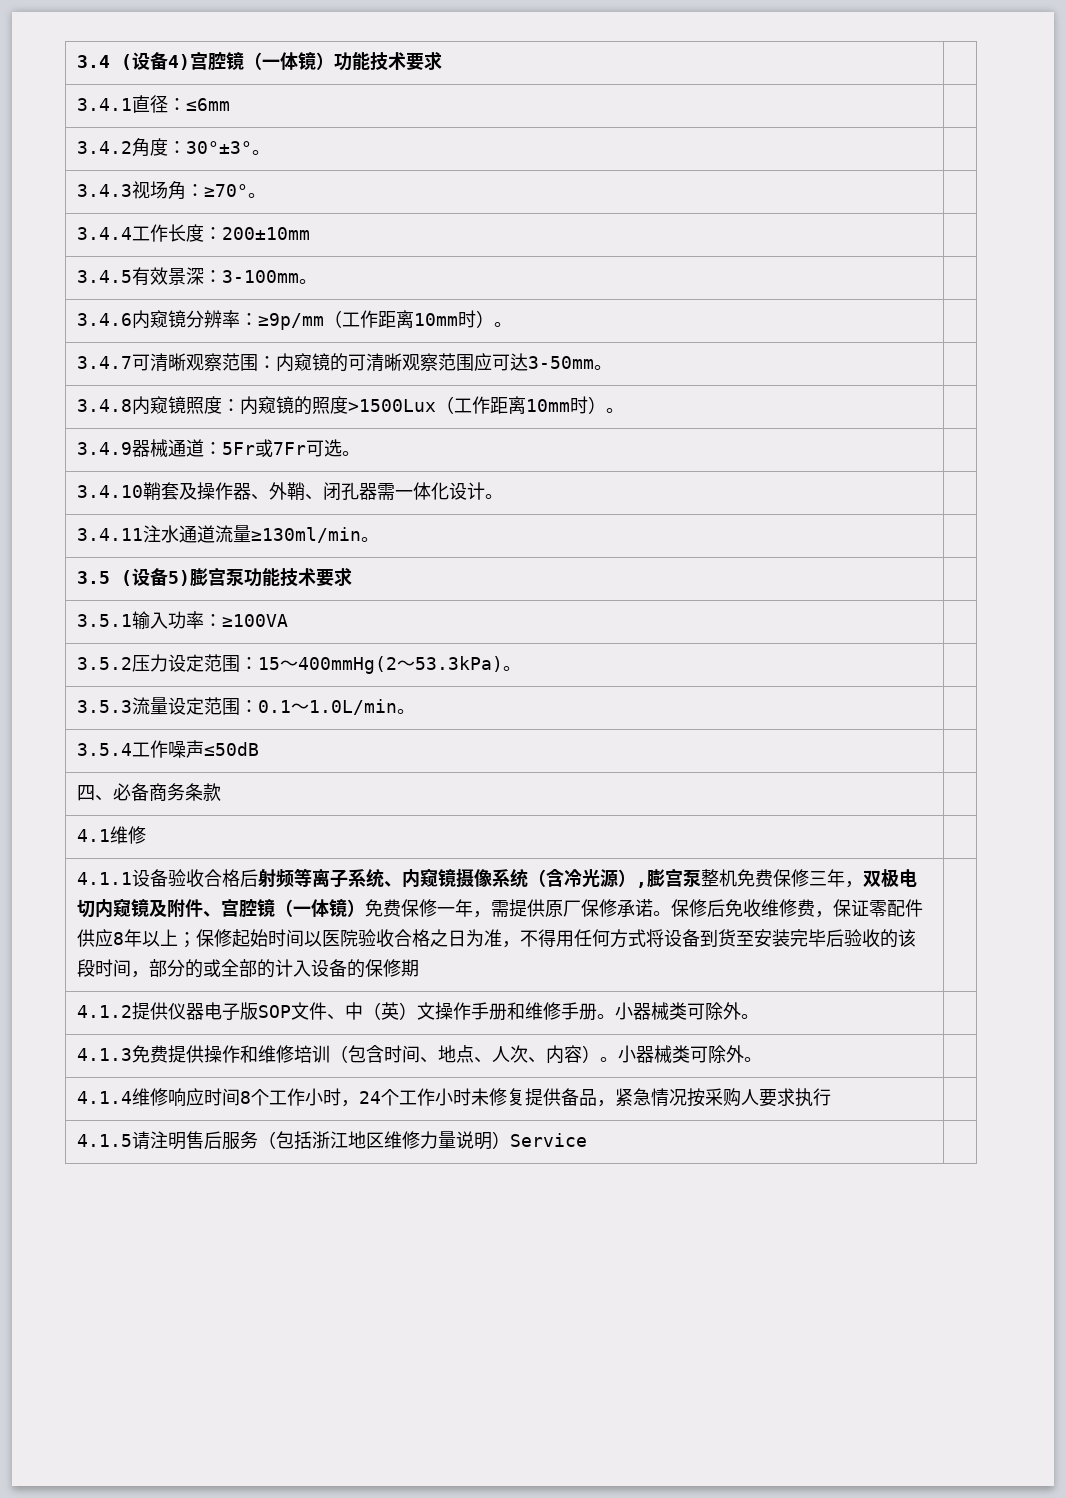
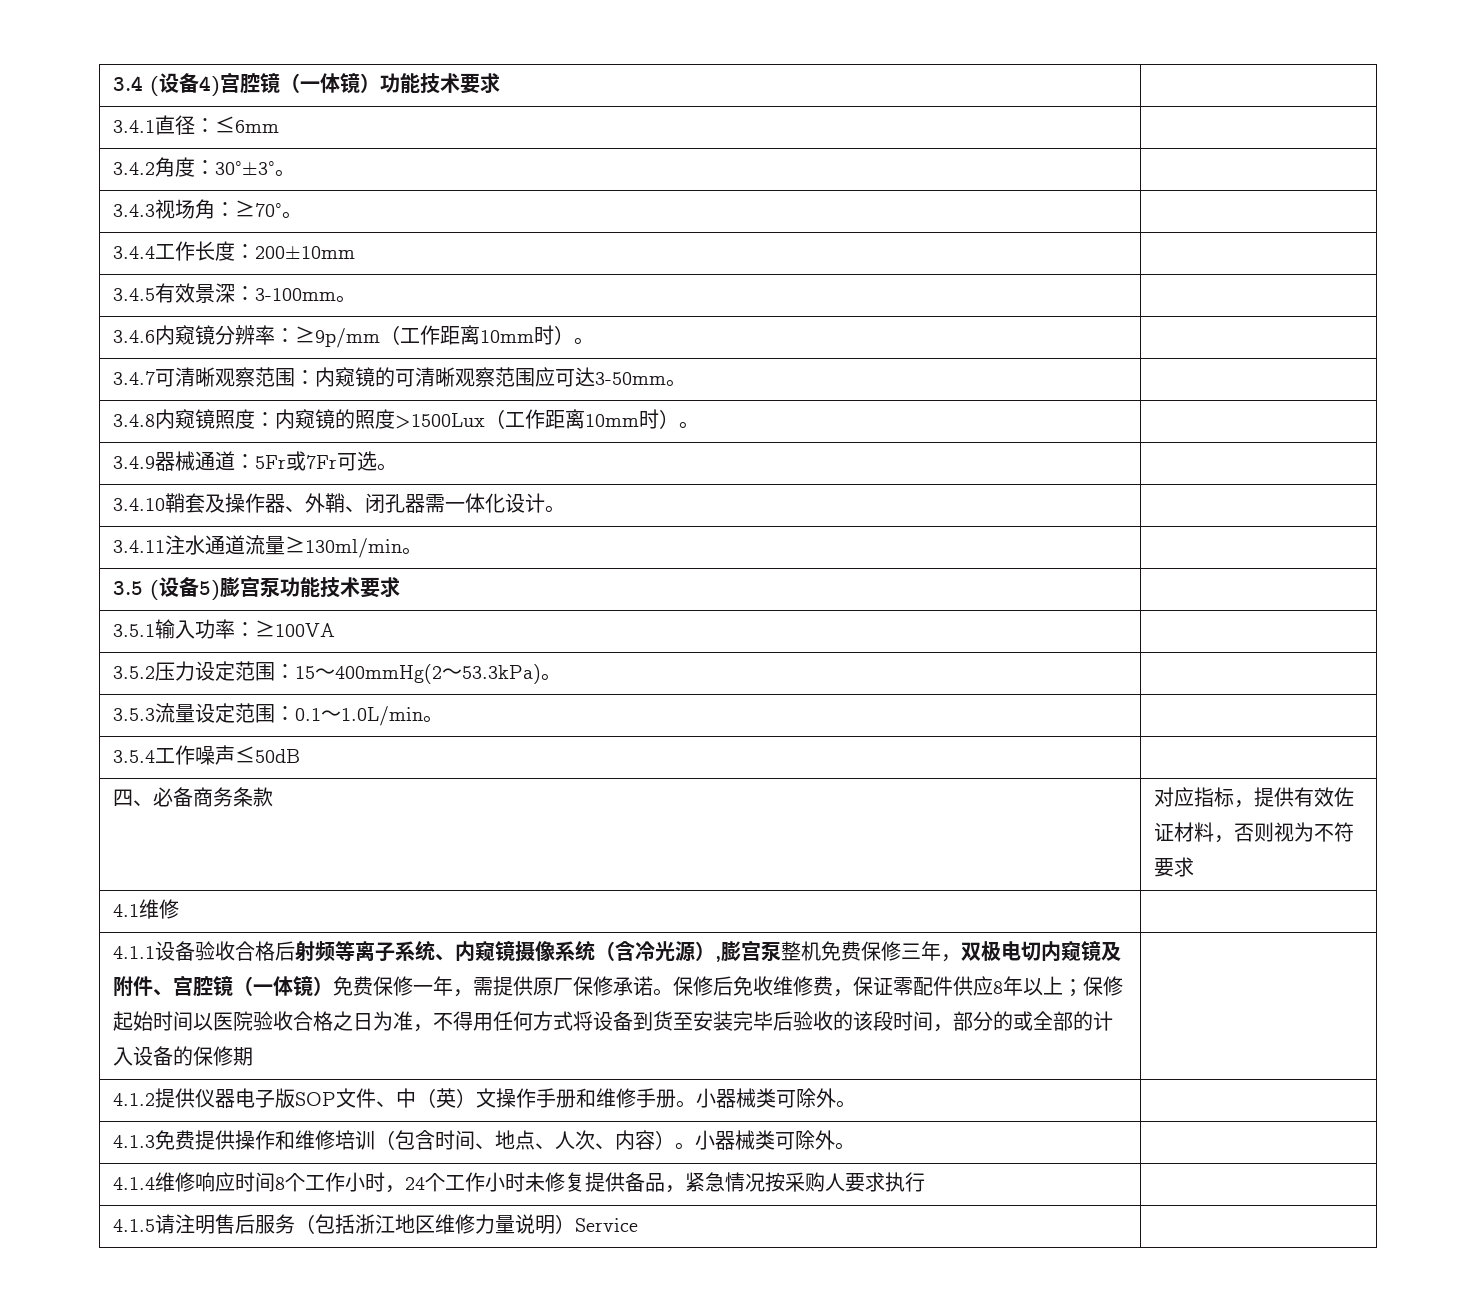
- 四、必备商务条款 |
+ 四、必备商务条款 | 对应指标，提供有效佐证材料，否则视为不符要求

